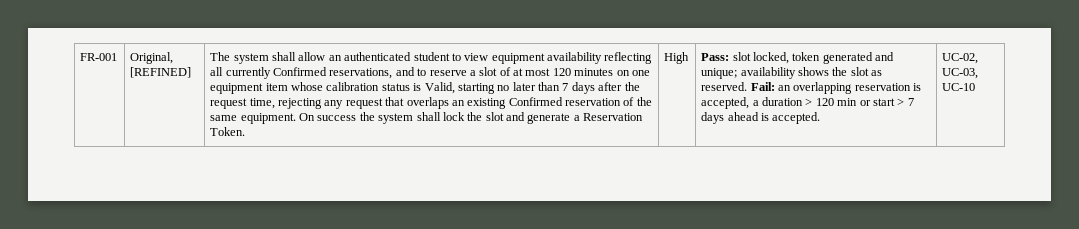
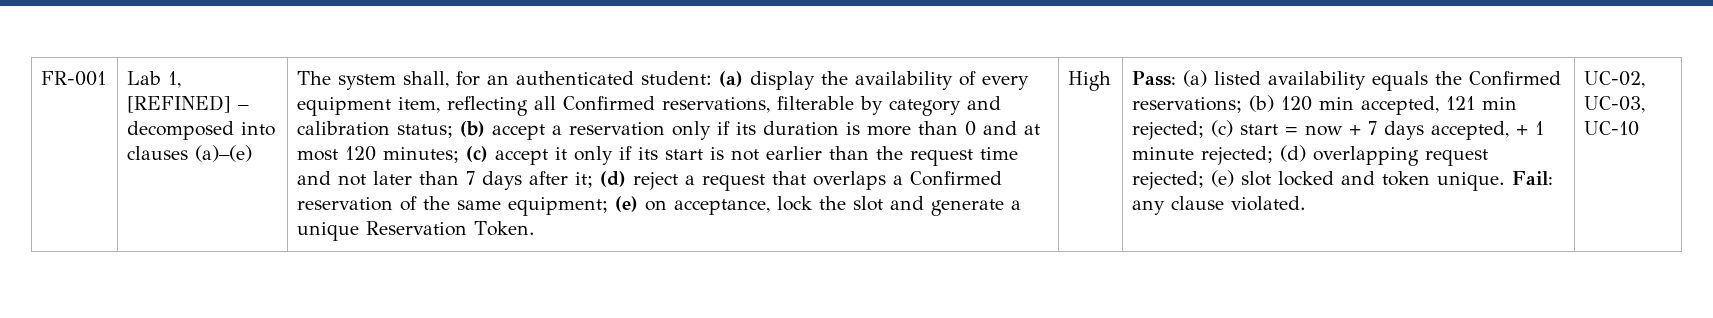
- Original, [REFINED] | The system shall allow an authenticated student to view equipment availability reflecting all currently Confirmed reservations, and to reserve a slot of at most 120 minutes on one equipment item whose calibration status is Valid, starting no later than 7 days after the request time, rejecting any request that overlaps an existing Confirmed reservation of the same equipment. On success the system shall lock the slot and generate a Reservation Token.
+ Lab 1, [REFINED] – decomposed into clauses (a)–(e) | The system shall, for an authenticated student: (a) display the availability of every equipment item, reflecting all Confirmed reservations, filterable by category and calibration status; (b) accept a reservation only if its duration is more than 0 and at most 120 minutes; (c) accept it only if its start is not earlier than the request time and not later than 7 days after it; (d) reject a request that overlaps a Confirmed reservation of the same equipment; (e) on acceptance, lock the slot and generate a unique Reservation Token.
- Pass: slot locked, token generated and unique; availability shows the slot as reserved. Fail: an overlapping reservation is accepted, a duration > 120 min or start > 7 days ahead is accepted.
+ Pass: (a) listed availability equals the Confirmed reservations; (b) 120 min accepted, 121 min rejected; (c) start = now + 7 days accepted, + 1 minute rejected; (d) overlapping request rejected; (e) slot locked and token unique. Fail: any clause violated.

